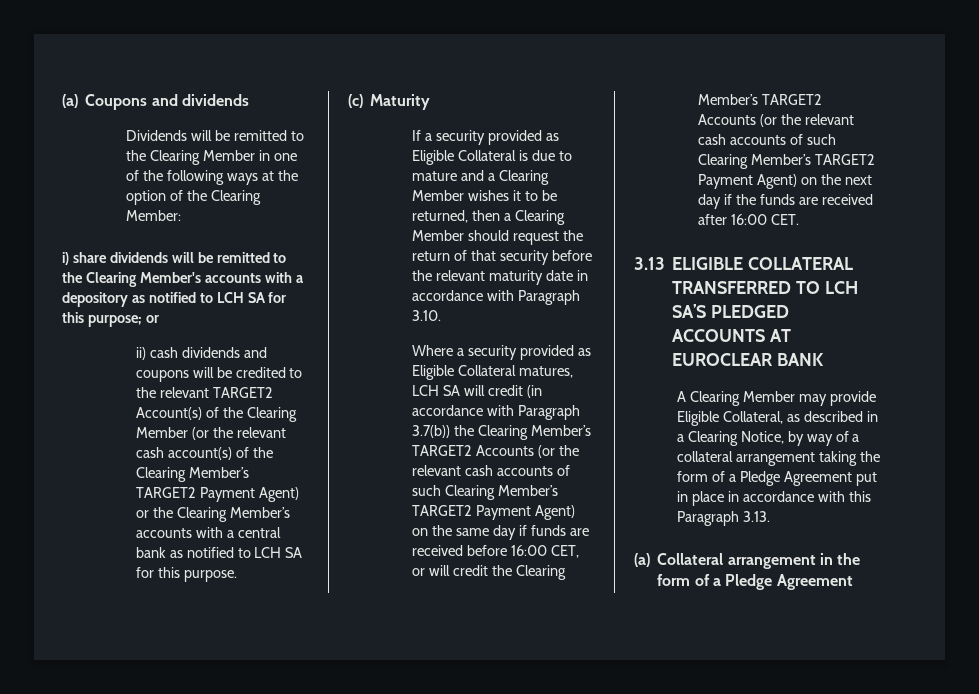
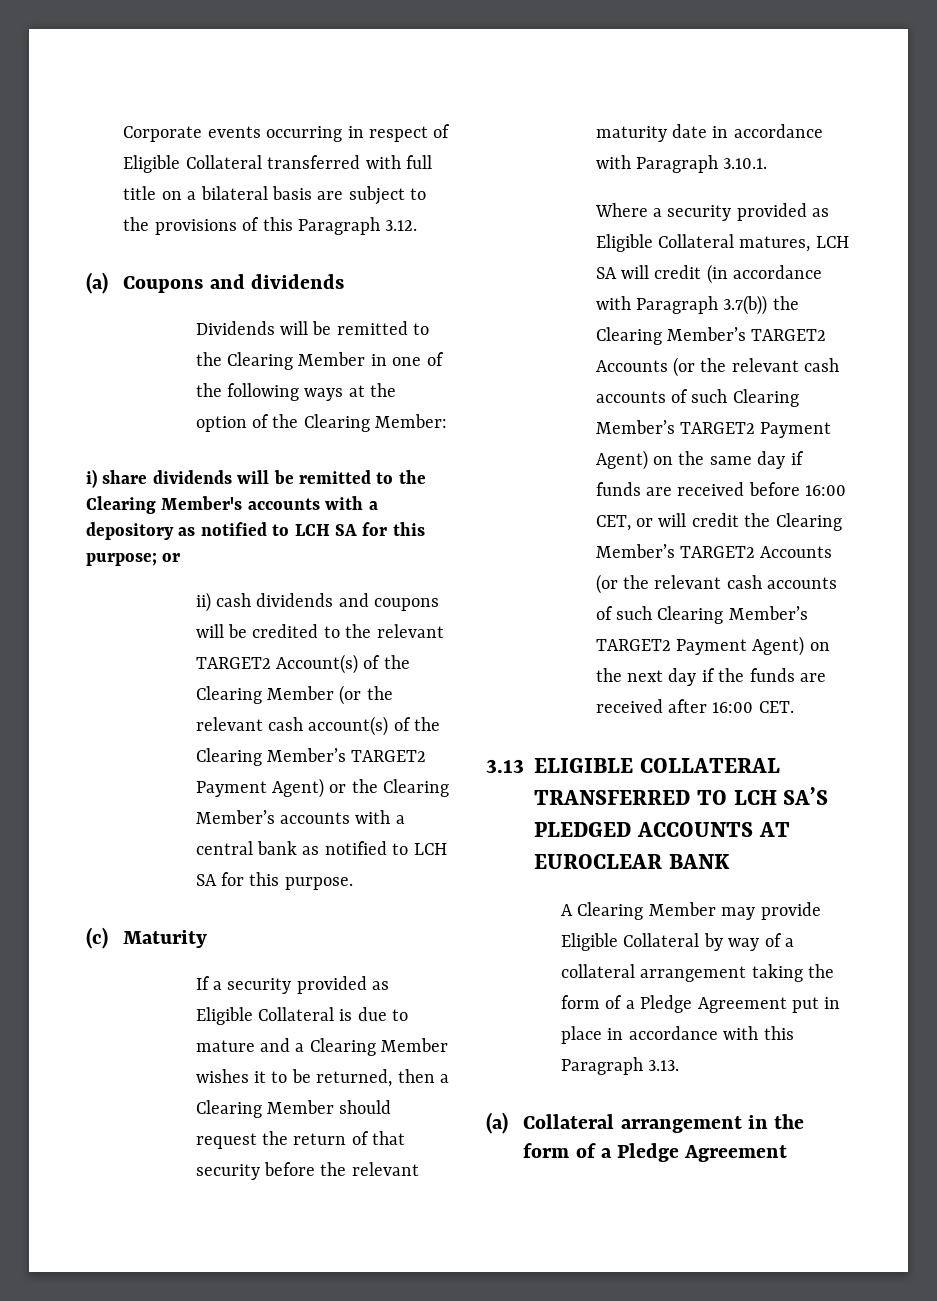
+ Corporate events occurring in respect of Eligible Collateral transferred with full title on a bilateral basis are subject to the provisions of this Paragraph 3.12.
- If a security provided as Eligible Collateral is due to mature and a Clearing Member wishes it to be returned, then a Clearing Member should request the return of that security before the relevant maturity date in accordance with Paragraph 3.10.
+ If a security provided as Eligible Collateral is due to mature and a Clearing Member wishes it to be returned, then a Clearing Member should request the return of that security before the relevant maturity date in accordance with Paragraph 3.10.1.
- A Clearing Member may provide Eligible Collateral, as described in a Clearing Notice, by way of a collateral arrangement taking the form of a Pledge Agreement put in place in accordance with this Paragraph 3.13.
+ A Clearing Member may provide Eligible Collateral by way of a collateral arrangement taking the form of a Pledge Agreement put in place in accordance with this Paragraph 3.13.

